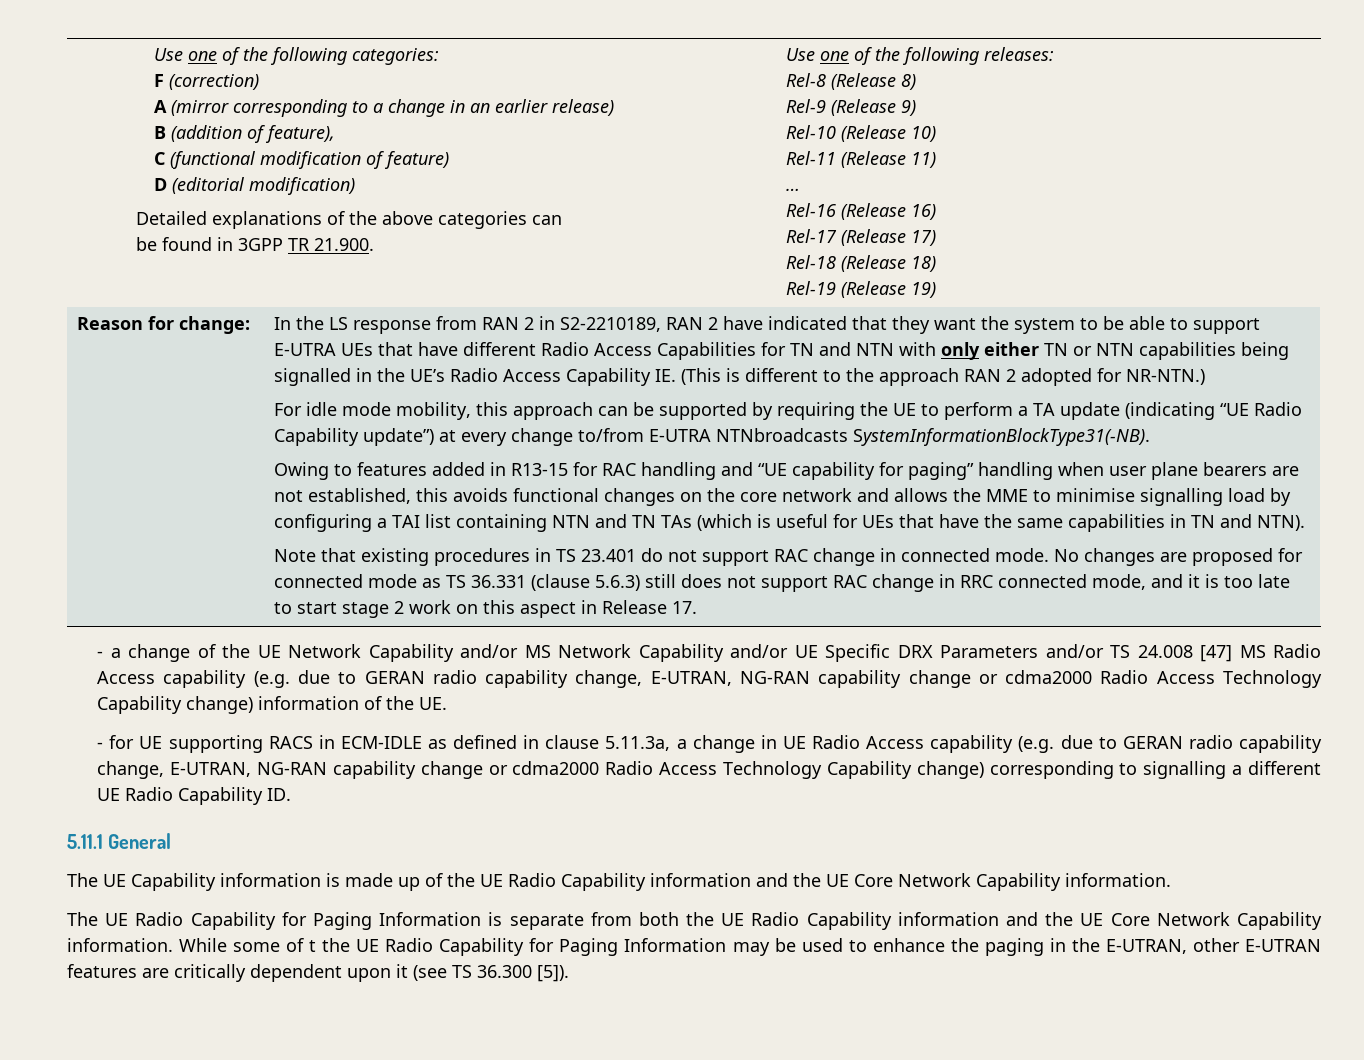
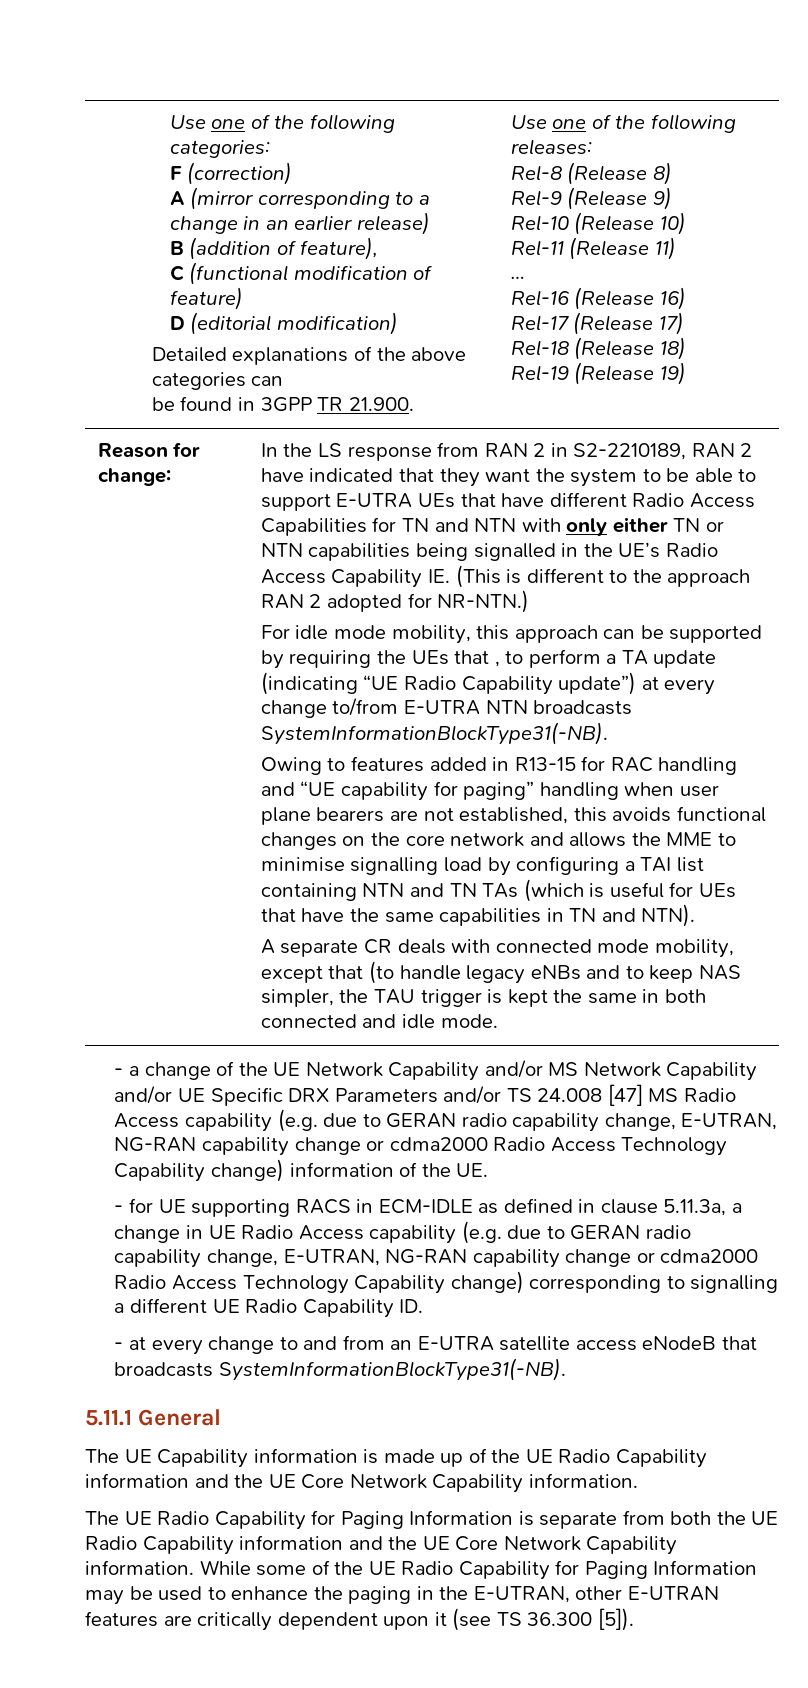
- For idle mode mobility, this approach can be supported by requiring the UE to perform a TA update (indicating “UE Radio Capability update”) at every change to/from E-UTRA NTNbroadcasts SystemInformationBlockType31(-NB).
+ For idle mode mobility, this approach can be supported by requiring the UEs that , to perform a TA update (indicating “UE Radio Capability update”) at every change to/from E-UTRA NTN broadcasts SystemInformationBlockType31(-NB).
- Note that existing procedures in TS 23.401 do not support RAC change in connected mode. No changes are proposed for connected mode as TS 36.331 (clause 5.6.3) still does not support RAC change in RRC connected mode, and it is too late to start stage 2 work on this aspect in Release 17.
+ A separate CR deals with connected mode mobility, except that (to handle legacy eNBs and to keep NAS simpler, the TAU trigger is kept the same in both connected and idle mode.
+ - at every change to and from an E-UTRA satellite access eNodeB that broadcasts SystemInformationBlockType31(-NB).
- While some of t the UE Radio Capability for Paging Information may be used to enhance the paging in the E-UTRAN, other E-UTRAN features are critically dependent upon it (see TS 36.300 [5]).
+ While some of the UE Radio Capability for Paging Information may be used to enhance the paging in the E-UTRAN, other E-UTRAN features are critically dependent upon it (see TS 36.300 [5]).

